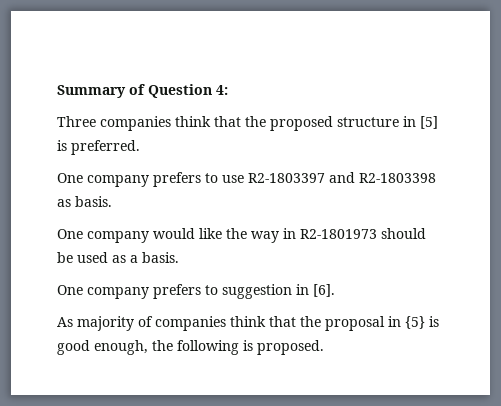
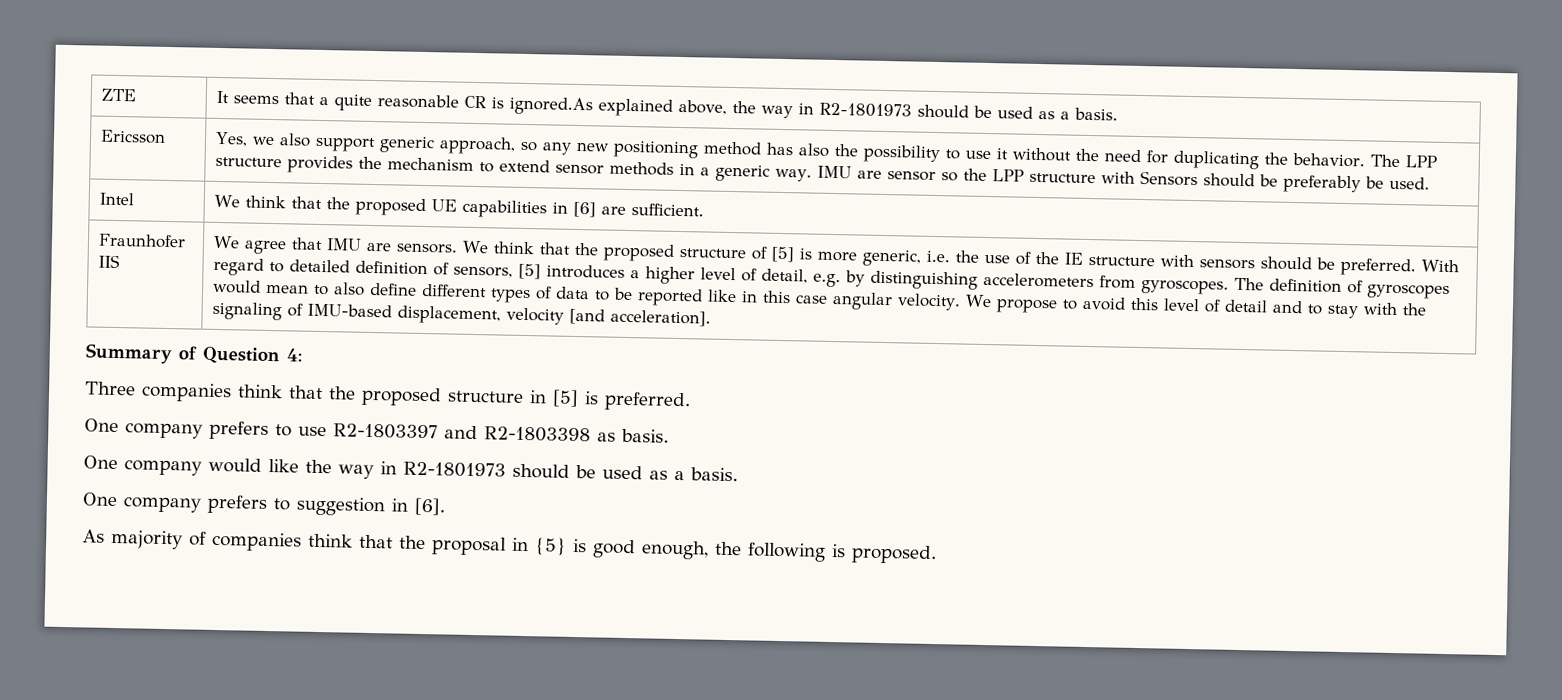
+ ZTE | It seems that a quite reasonable CR is ignored.As explained above, the way in R2-1801973 should be used as a basis.
+ Ericsson | Yes, we also support generic approach, so any new positioning method has also the possibility to use it without the need for duplicating the behavior. The LPP structure provides the mechanism to extend sensor methods in a generic way. IMU are sensor so the LPP structure with Sensors should be preferably be used.
+ Intel | We think that the proposed UE capabilities in [6] are sufficient.
+ Fraunhofer IIS | We agree that IMU are sensors. We think that the proposed structure of [5] is more generic, i.e. the use of the IE structure with sensors should be preferred. With regard to detailed definition of sensors, [5] introduces a higher level of detail, e.g. by distinguishing accelerometers from gyroscopes. The definition of gyroscopes would mean to also define different types of data to be reported like in this case angular velocity. We propose to avoid this level of detail and to stay with the signaling of IMU-based displacement, velocity [and acceleration].

